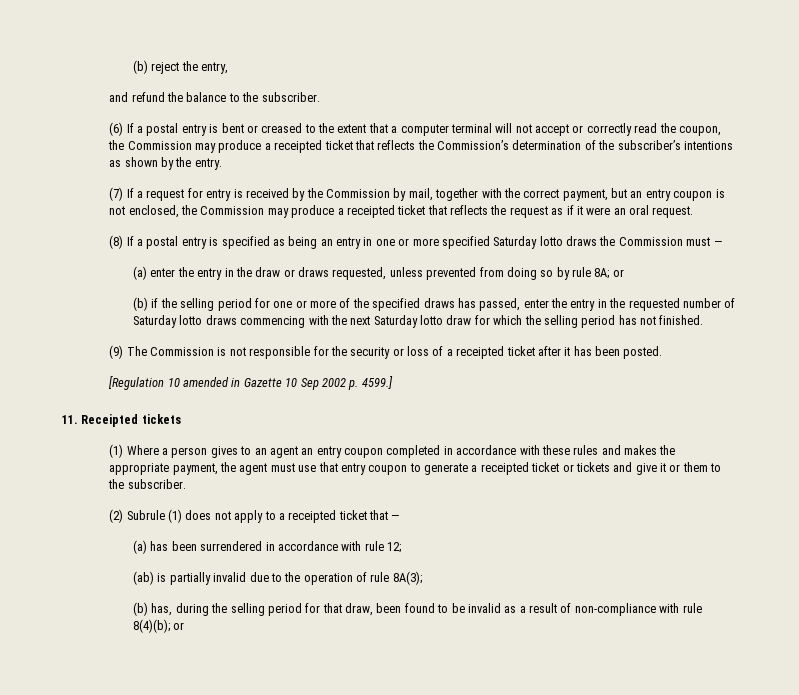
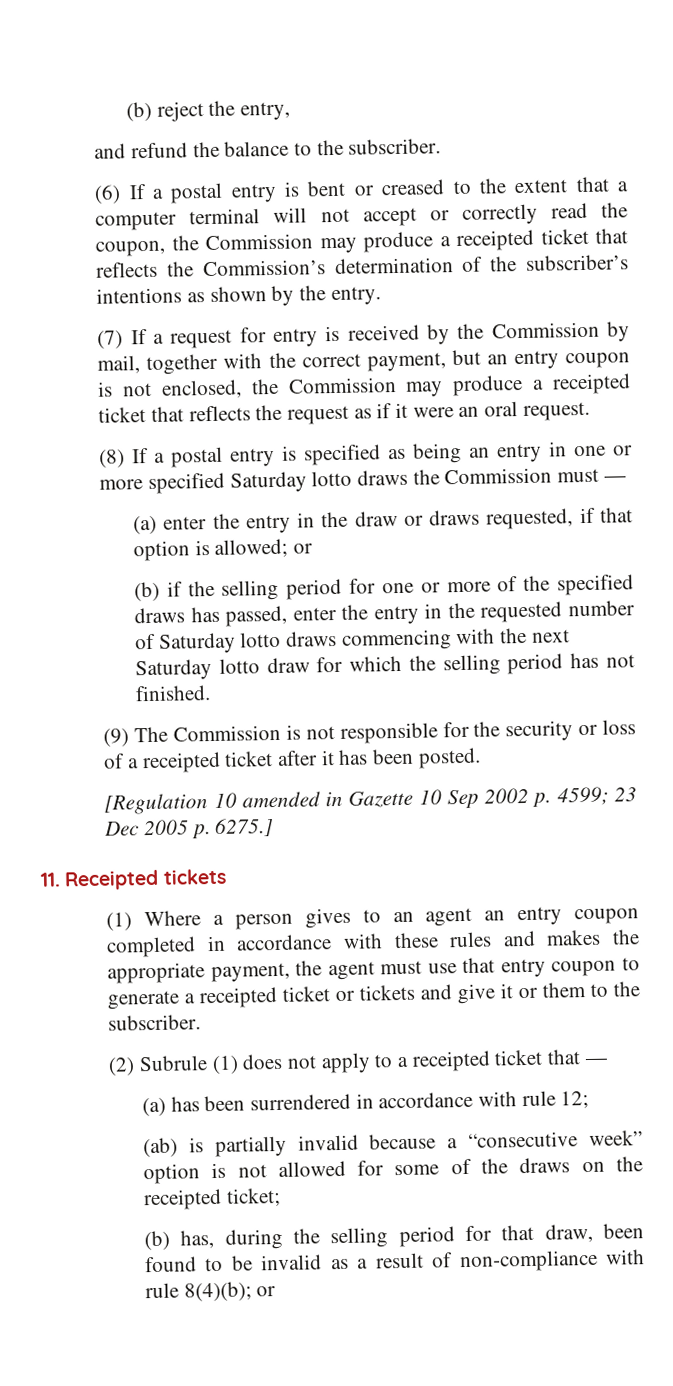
- (a) enter the entry in the draw or draws requested, unless prevented from doing so by rule 8A; or
+ (a) enter the entry in the draw or draws requested, if that option is allowed; or
- [Regulation 10 amended in Gazette 10 Sep 2002 p. 4599.]
+ [Regulation 10 amended in Gazette 10 Sep 2002 p. 4599; 23 Dec 2005 p. 6275.]
- (ab) is partially invalid due to the operation of rule 8A(3);
+ (ab) is partially invalid because a “consecutive week” option is not allowed for some of the draws on the receipted ticket;

